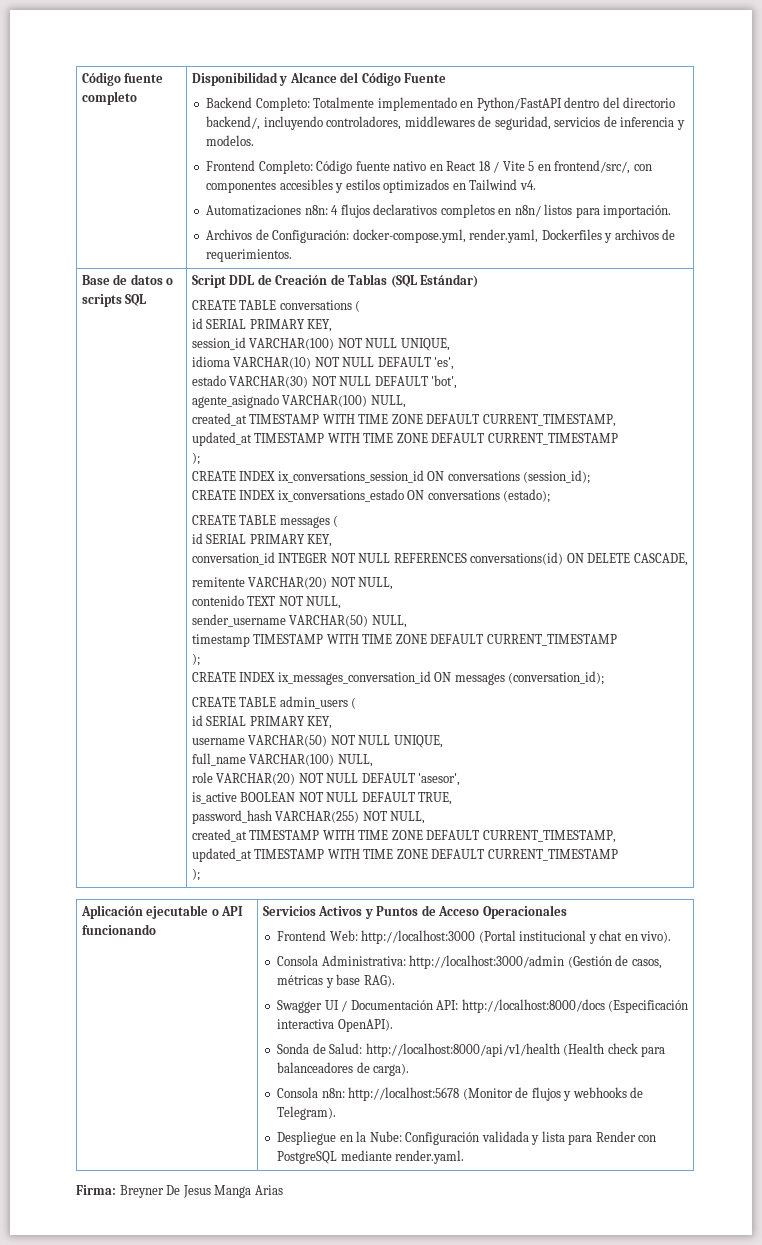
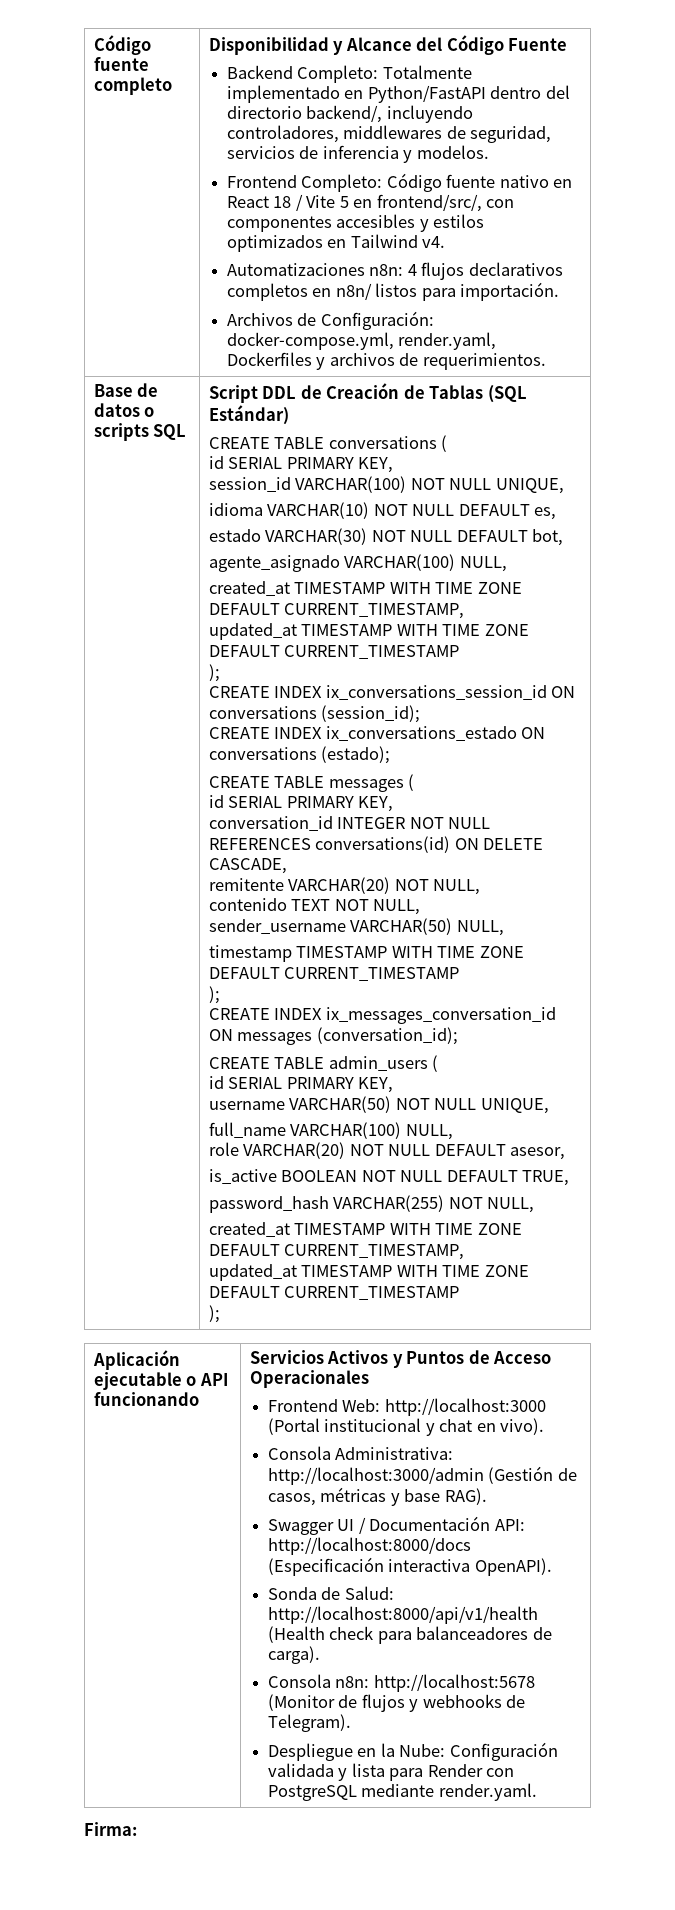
- idioma VARCHAR(10) NOT NULL DEFAULT 'es',
+ idioma VARCHAR(10) NOT NULL DEFAULT es,
- estado VARCHAR(30) NOT NULL DEFAULT 'bot',
+ estado VARCHAR(30) NOT NULL DEFAULT bot,
- role VARCHAR(20) NOT NULL DEFAULT 'asesor',
+ role VARCHAR(20) NOT NULL DEFAULT asesor,
- Firma: Breyner De Jesus Manga Arias
+ Firma:

